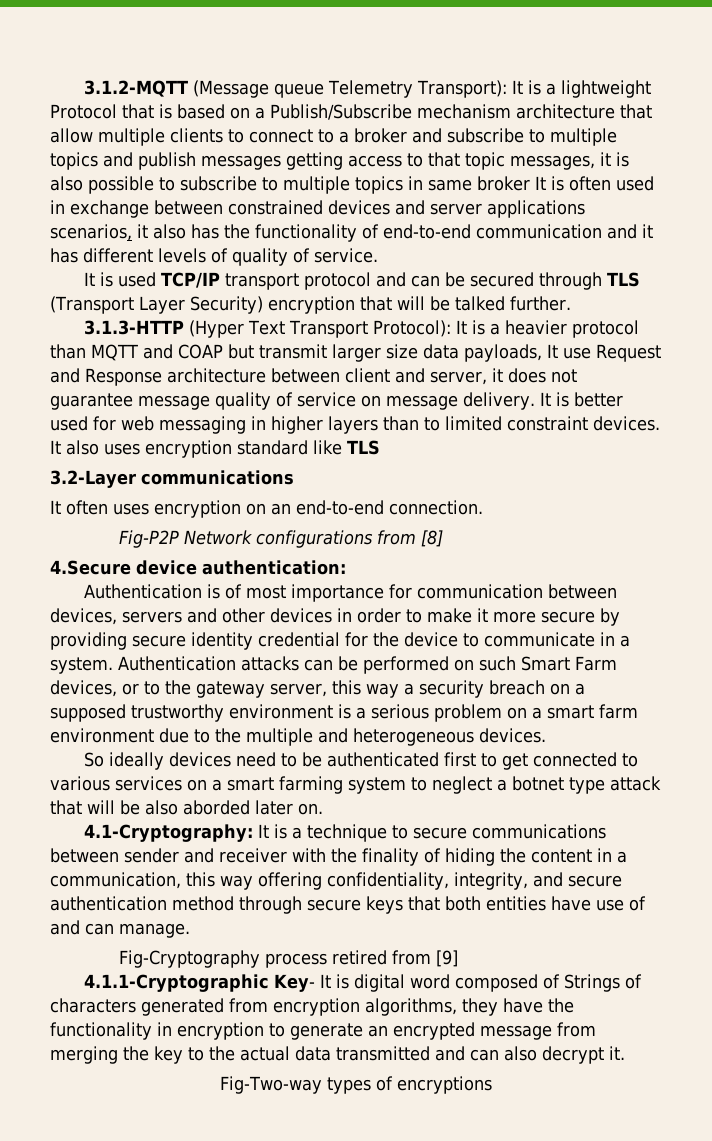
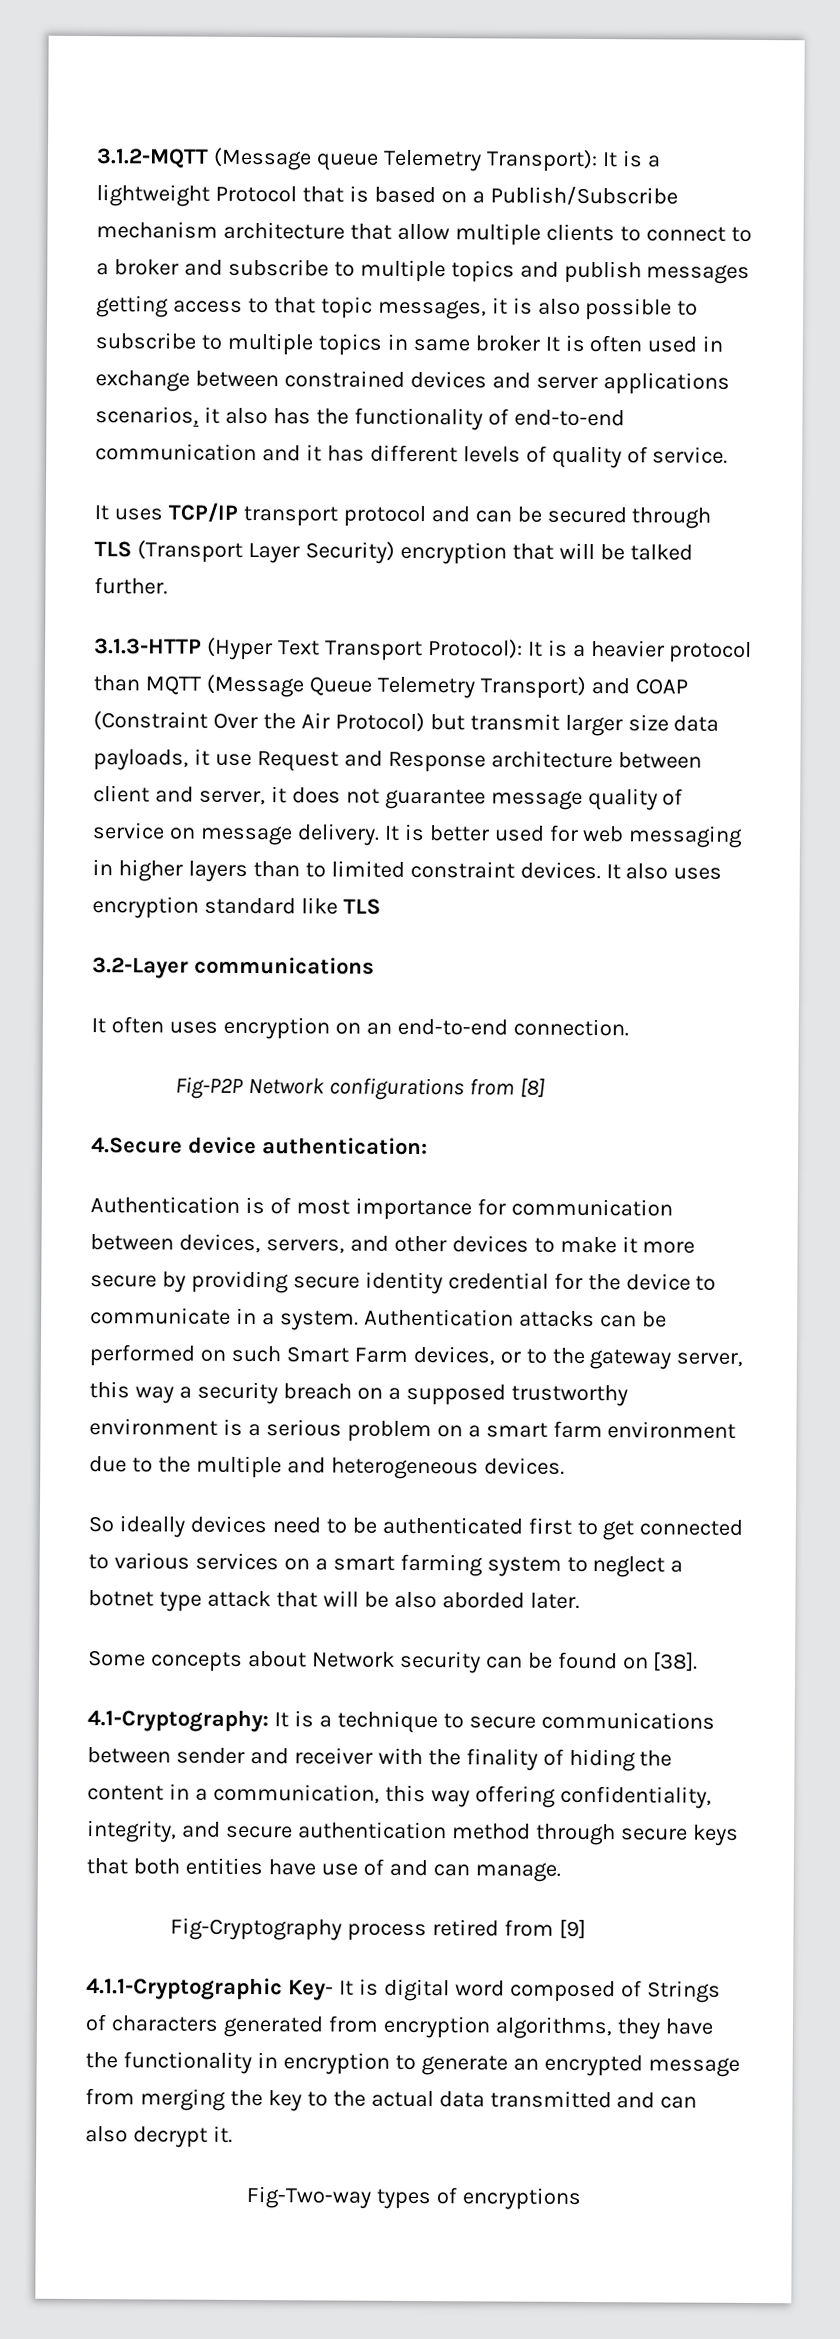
- It is used TCP/IP transport protocol and can be secured through TLS (Transport Layer Security) encryption that will be talked further.
+ It uses TCP/IP transport protocol and can be secured through TLS (Transport Layer Security) encryption that will be talked further.
- 3.1.3-HTTP (Hyper Text Transport Protocol): It is a heavier protocol than MQTT and COAP but transmit larger size data payloads, It use Request and Response architecture between client and server, it does not guarantee message quality of service on message delivery.
+ 3.1.3-HTTP (Hyper Text Transport Protocol): It is a heavier protocol than MQTT (Message Queue Telemetry Transport) and COAP (Constraint Over the Air Protocol) but transmit larger size data payloads, it use Request and Response architecture between client and server, it does not guarantee message quality of service on message delivery.
- Authentication is of most importance for communication between devices, servers and other devices in order to make it more secure by providing secure identity credential for the device to communicate in a system.
+ Authentication is of most importance for communication between devices, servers, and other devices to make it more secure by providing secure identity credential for the device to communicate in a system.
- So ideally devices need to be authenticated first to get connected to various services on a smart farming system to neglect a botnet type attack that will be also aborded later on.
+ So ideally devices need to be authenticated first to get connected to various services on a smart farming system to neglect a botnet type attack that will be also aborded later.
+ Some concepts about Network security can be found on [38].

